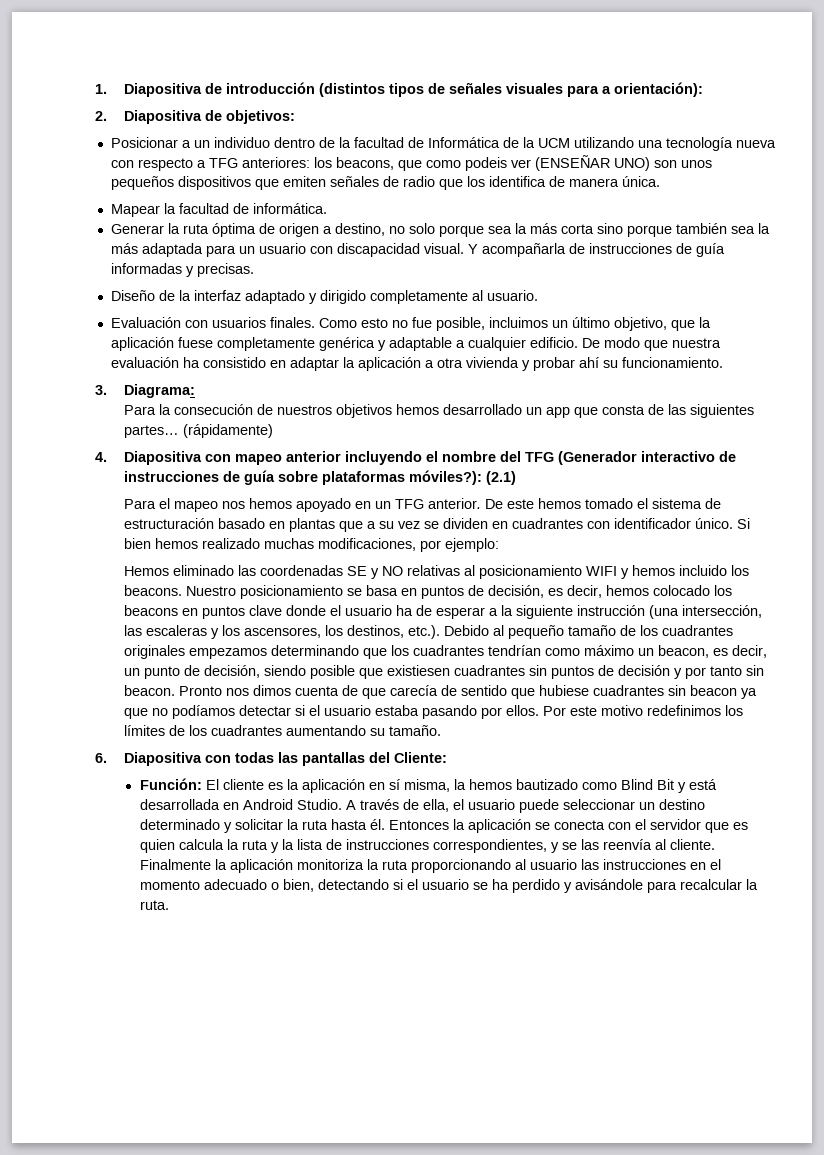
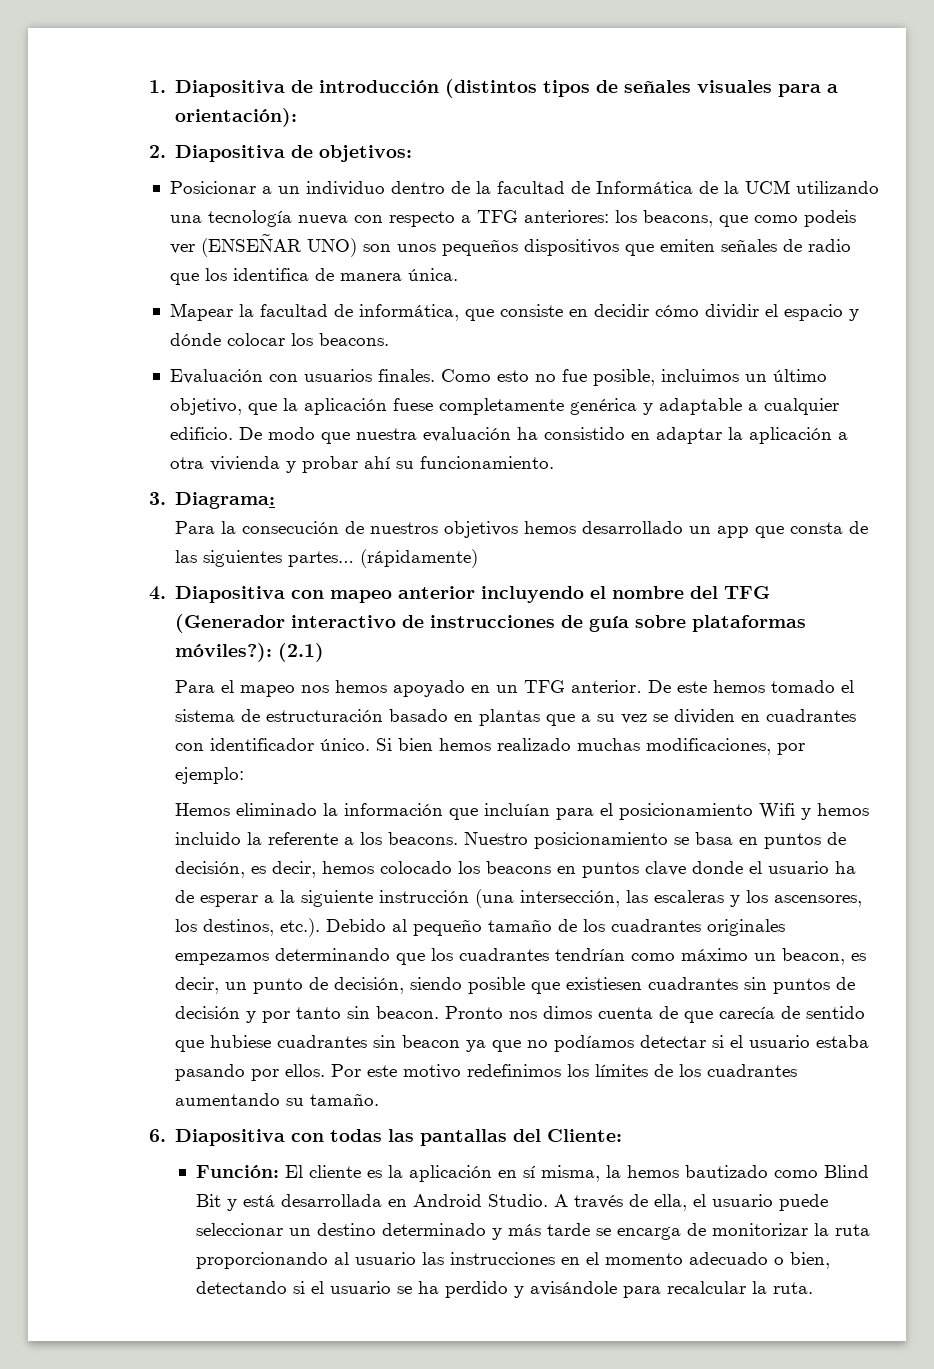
- Mapear la facultad de informática.
- Generar la ruta óptima de origen a destino, no solo porque sea la más corta sino porque también sea la más adaptada para un usuario con discapacidad visual. Y acompañarla de instrucciones de guía informadas y precisas.
- Diseño de la interfaz adaptado y dirigido completamente al usuario.
+ Mapear la facultad de informática, que consiste en decidir cómo dividir el espacio y dónde colocar los beacons.
- Hemos eliminado las coordenadas SE y NO relativas al posicionamiento WIFI y hemos incluido los beacons.
+ Hemos eliminado la información que incluían para el posicionamiento Wifi y hemos incluido la referente a los beacons.
- A través de ella, el usuario puede seleccionar un destino determinado y solicitar la ruta hasta él. Entonces la aplicación se conecta con el servidor que es quien calcula la ruta y la lista de instrucciones correspondientes, y se las reenvía al cliente. Finalmente la aplicación monitoriza la ruta proporcionando al usuario las instrucciones en el momento adecuado o bien, detectando si el usuario se ha perdido y avisándole para recalcular la ruta.
+ A través de ella, el usuario puede seleccionar un destino determinado y más tarde se encarga de monitorizar la ruta proporcionando al usuario las instrucciones en el momento adecuado o bien, detectando si el usuario se ha perdido y avisándole para recalcular la ruta.

